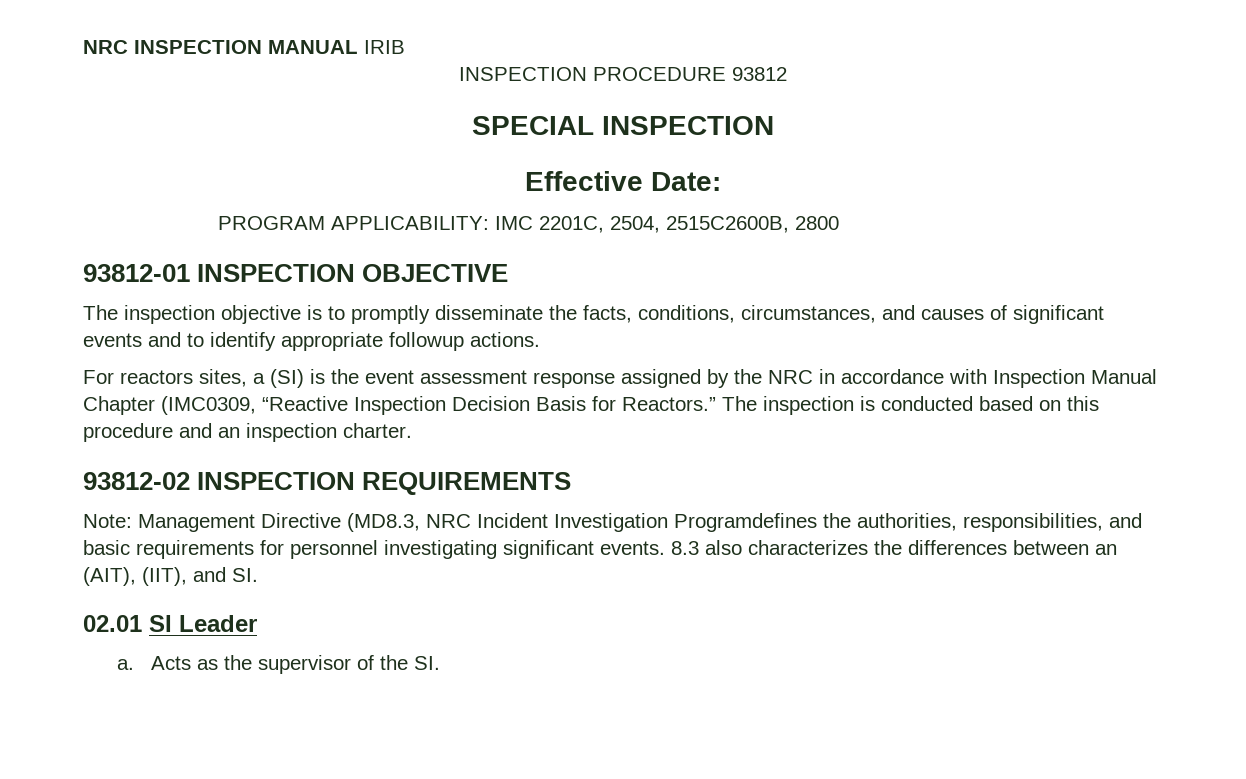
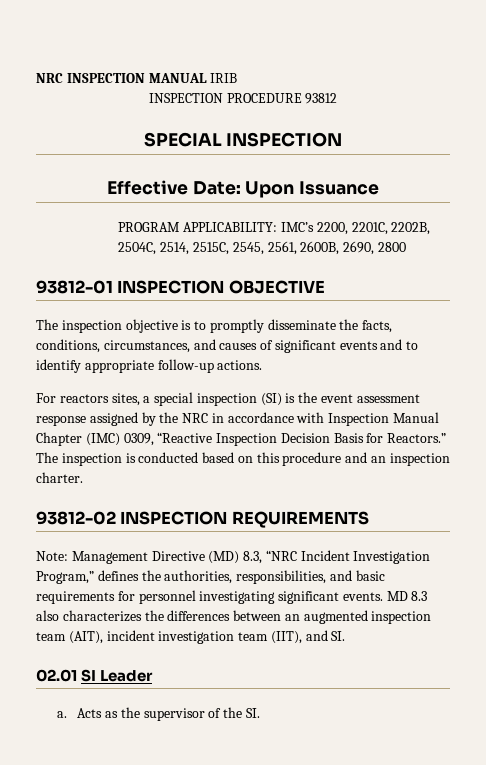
- Effective Date:
+ Effective Date: Upon Issuance
- PROGRAM APPLICABILITY: IMC 2201C, 2504, 2515C2600B, 2800
+ PROGRAM APPLICABILITY: IMC’s 2200, 2201C, 2202B, 2504C, 2514, 2515C, 2545, 2561, 2600B, 2690, 2800
- The inspection objective is to promptly disseminate the facts, conditions, circumstances, and causes of significant events and to identify appropriate followup actions.
+ The inspection objective is to promptly disseminate the facts, conditions, circumstances, and causes of significant events and to identify appropriate follow-up actions.
- For reactors sites, a (SI) is the event assessment response assigned by the NRC in accordance with Inspection Manual Chapter (IMC0309, “Reactive Inspection Decision Basis for Reactors.”
+ For reactors sites, a special inspection (SI) is the event assessment response assigned by the NRC in accordance with Inspection Manual Chapter (IMC) 0309, “Reactive Inspection Decision Basis for Reactors.”
- Note: Management Directive (MD8.3, NRC Incident Investigation Programdefines the authorities, responsibilities, and basic requirements for personnel investigating significant events.
+ Note: Management Directive (MD) 8.3, “NRC Incident Investigation Program,” defines the authorities, responsibilities, and basic requirements for personnel investigating significant events.
- 8.3 also characterizes the differences between an (AIT), (IIT), and SI.
+ MD 8.3 also characterizes the differences between an augmented inspection team (AIT), incident investigation team (IIT), and SI.

